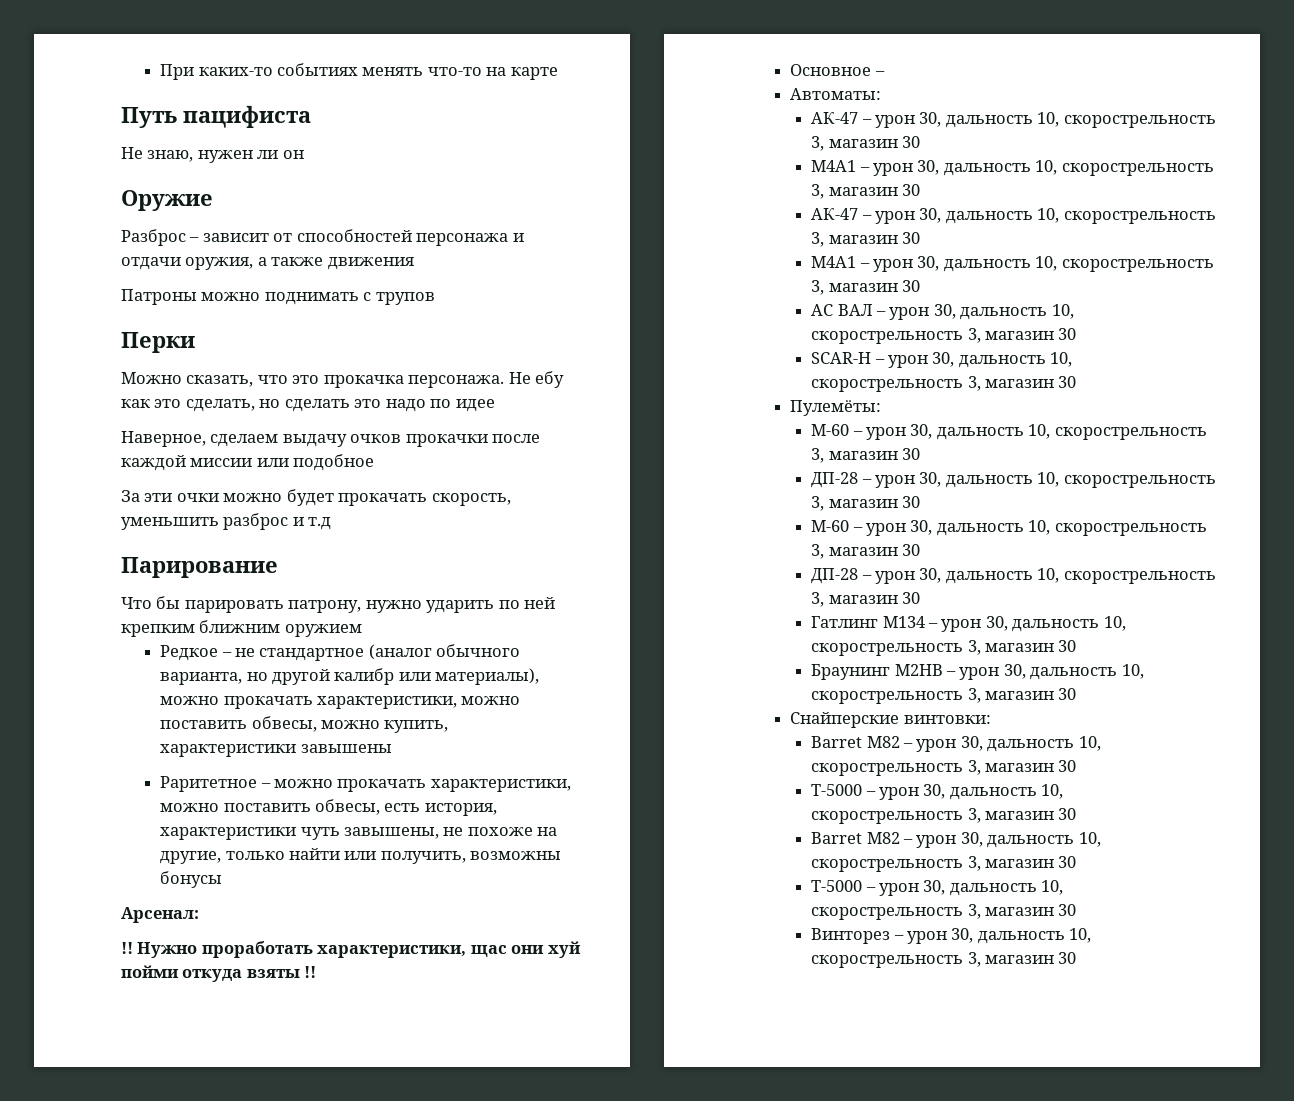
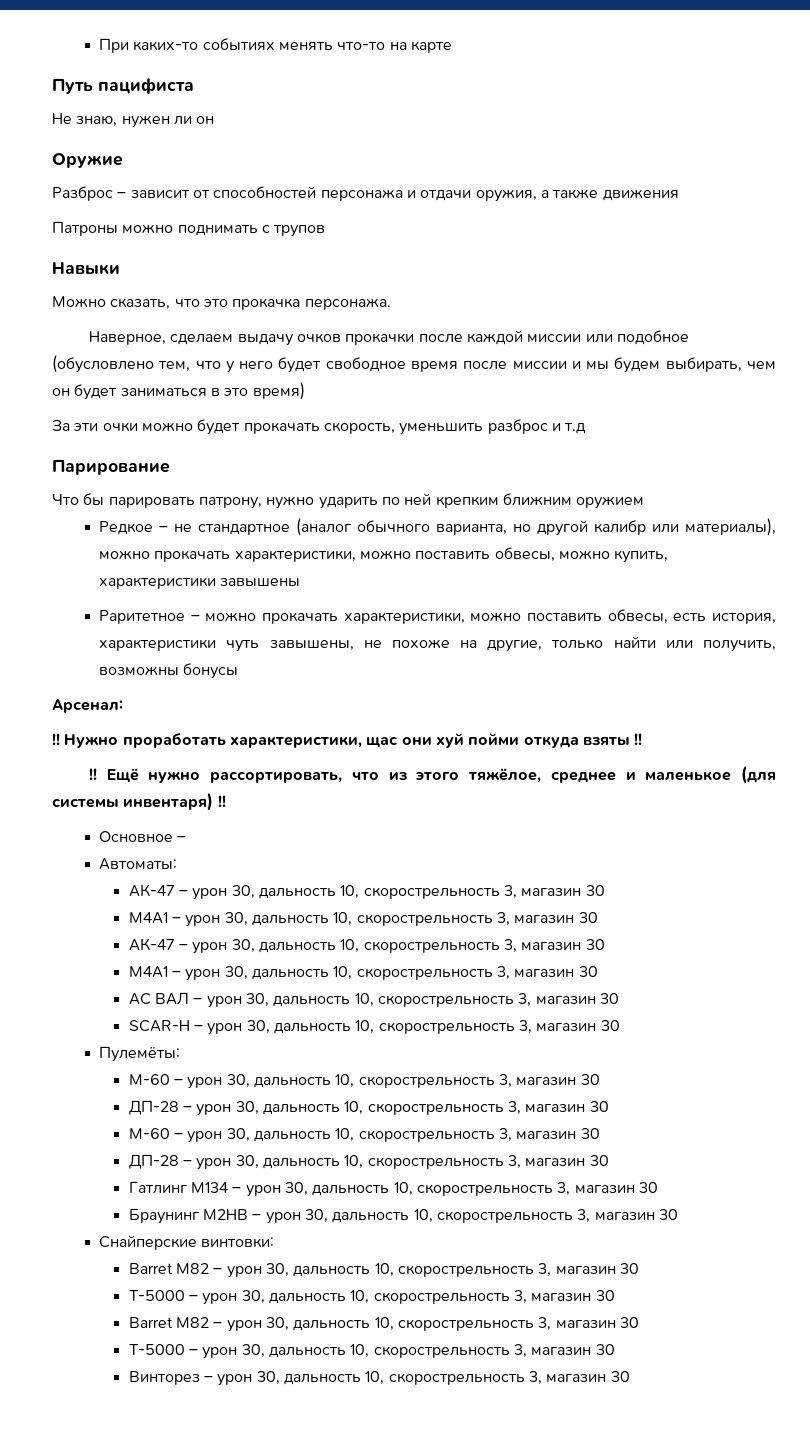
- Перки
+ Навыки
- Не ебу как это сделать, но сделать это надо по идее
- Наверное, сделаем выдачу очков прокачки после каждой миссии или подобное
+ Наверное, сделаем выдачу очков прокачки после каждой миссии или подобное (обусловлено тем, что у него будет свободное время после миссии и мы будем выбирать, чем он будет заниматься в это время)
+ !! Ещё нужно рассортировать, что из этого тяжёлое, среднее и маленькое (для системы инвентаря) !!

